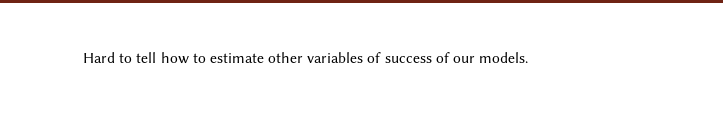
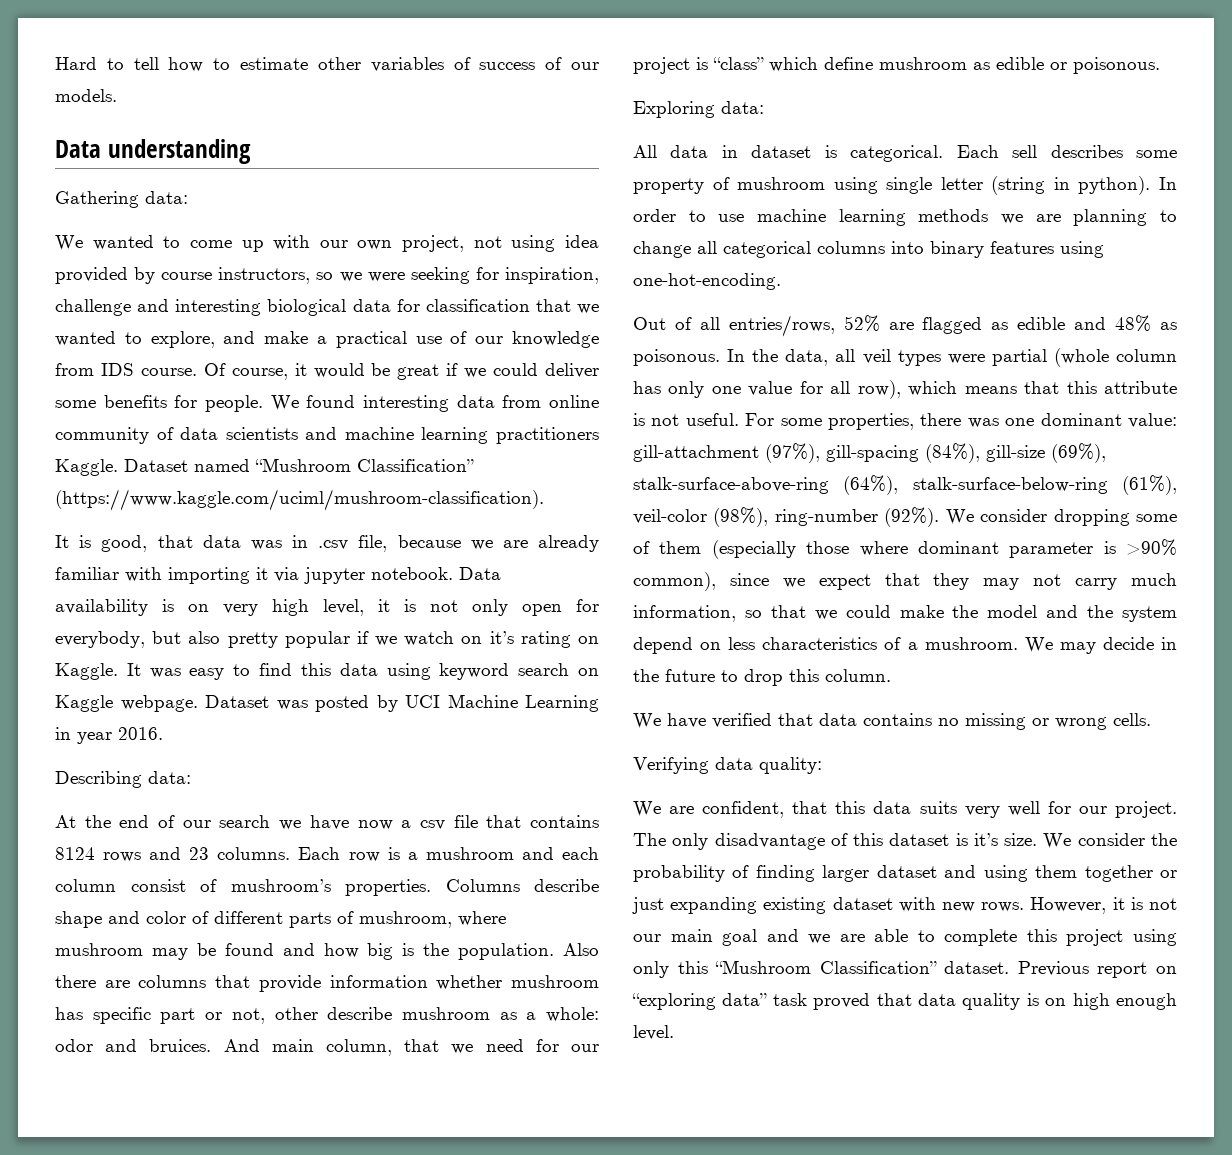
+ Data understanding
+ Gathering data:
+ We wanted to come up with our own project, not using idea provided by course instructors, so we were seeking for inspiration, challenge and interesting biological data for classification that we wanted to explore, and make a practical use of our knowledge from IDS course. Of course, it would be great if we could deliver some benefits for people. We found interesting data from online community of data scientists and machine learning practitioners Kaggle. Dataset named “Mushroom Classification” (https://www.kaggle.com/uciml/mushroom-classification).
+ It is good, that data was in .csv file, because we are already familiar with importing it via jupyter notebook. Data availability is on very high level, it is not only open for everybody, but also pretty popular if we watch on it’s rating on Kaggle. It was easy to find this data using keyword search on Kaggle webpage. Dataset was posted by UCI Machine Learning in year 2016.
+ Describing data:
+ At the end of our search we have now a csv file that contains 8124 rows and 23 columns. Each row is a mushroom and each column consist of mushroom’s properties. Columns describe shape and color of different parts of mushroom, where mushroom may be found and how big is the population. Also there are columns that provide information whether mushroom has specific part or not, other describe mushroom as a whole: odor and bruices. And main column, that we need for our project is “class” which define mushroom as edible or poisonous.
+ Exploring data:
+ All data in dataset is categorical. Each sell describes some property of mushroom using single letter (string in python). In order to use machine learning methods we are planning to change all categorical columns into binary features using one-hot-encoding.
+ Out of all entries/rows, 52% are flagged as edible and 48% as poisonous. In the data, all veil types were partial (whole column has only one value for all row), which means that this attribute is not useful. For some properties, there was one dominant value: gill-attachment (97%), gill-spacing (84%), gill-size (69%), stalk-surface-above-ring (64%), stalk-surface-below-ring (61%), veil-color (98%), ring-number (92%). We consider dropping some of them (especially those where dominant parameter is >90% common), since we expect that they may not carry much information, so that we could make the model and the system depend on less characteristics of a mushroom. We may decide in the future to drop this column.
+ We have verified that data contains no missing or wrong cells.
+ Verifying data quality:
+ We are confident, that this data suits very well for our project. The only disadvantage of this dataset is it’s size. We consider the probability of finding larger dataset and using them together or just expanding existing dataset with new rows. However, it is not our main goal and we are able to complete this project using only this “Mushroom Classification” dataset. Previous report on “exploring data” task proved that data quality is on high enough level.

